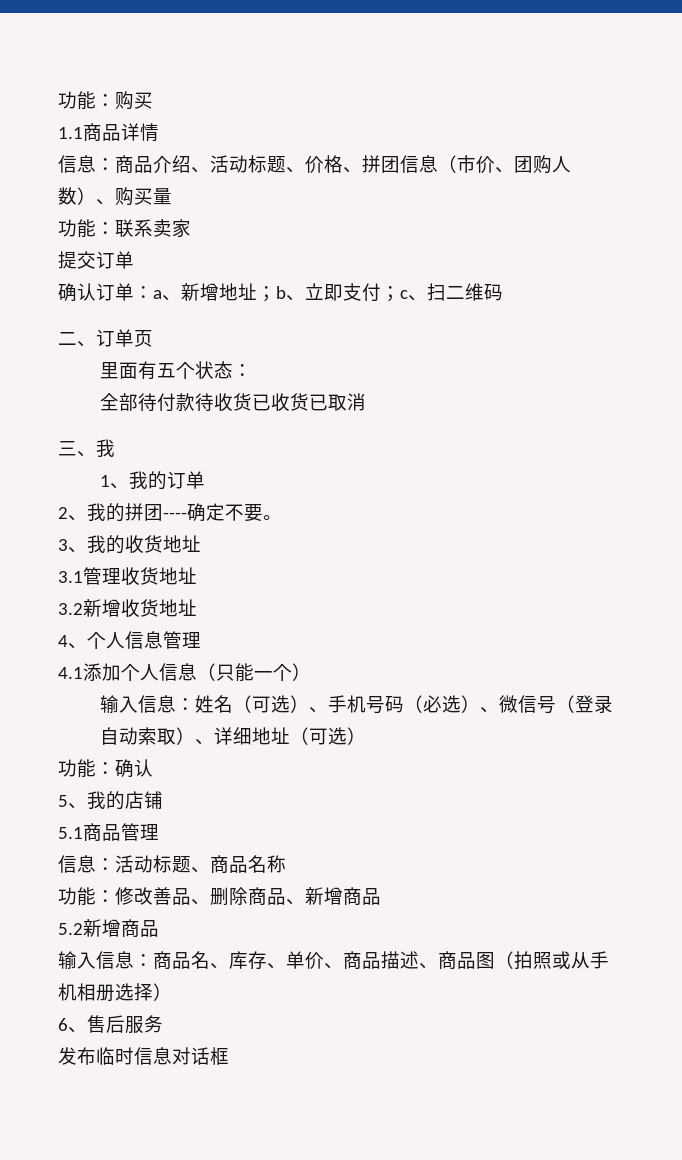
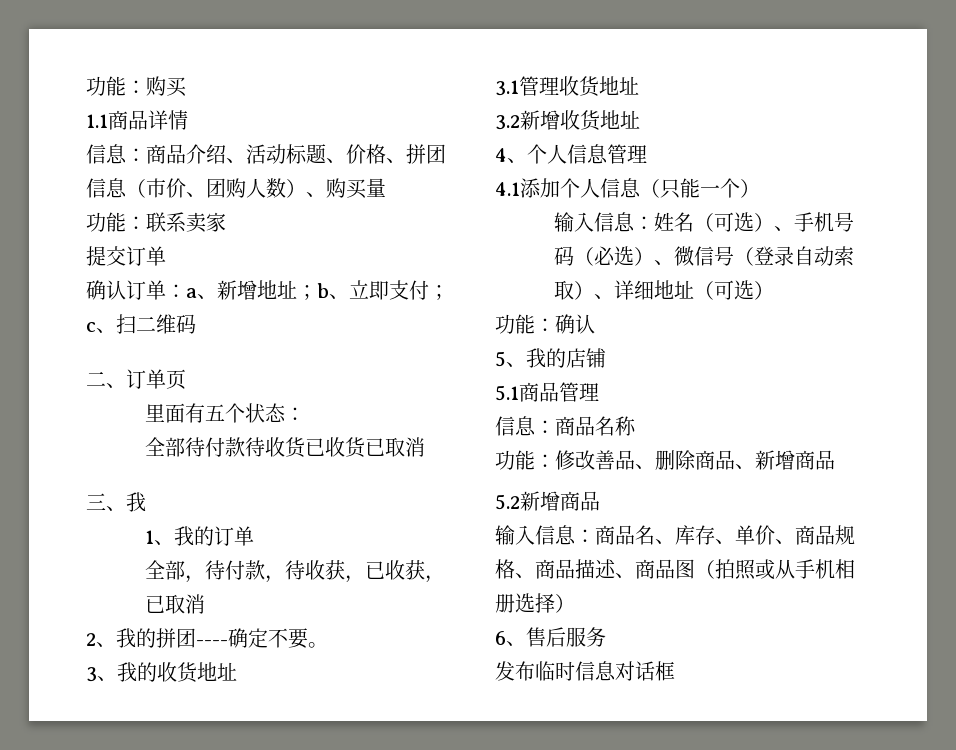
+ 全部，待付款，待收获，已收获，已取消
- 信息：活动标题、商品名称
+ 信息：商品名称
- 输入信息：商品名、库存、单价、商品描述、商品图（拍照或从手机相册选择）
+ 输入信息：商品名、库存、单价、商品规格、商品描述、商品图（拍照或从手机相册选择）

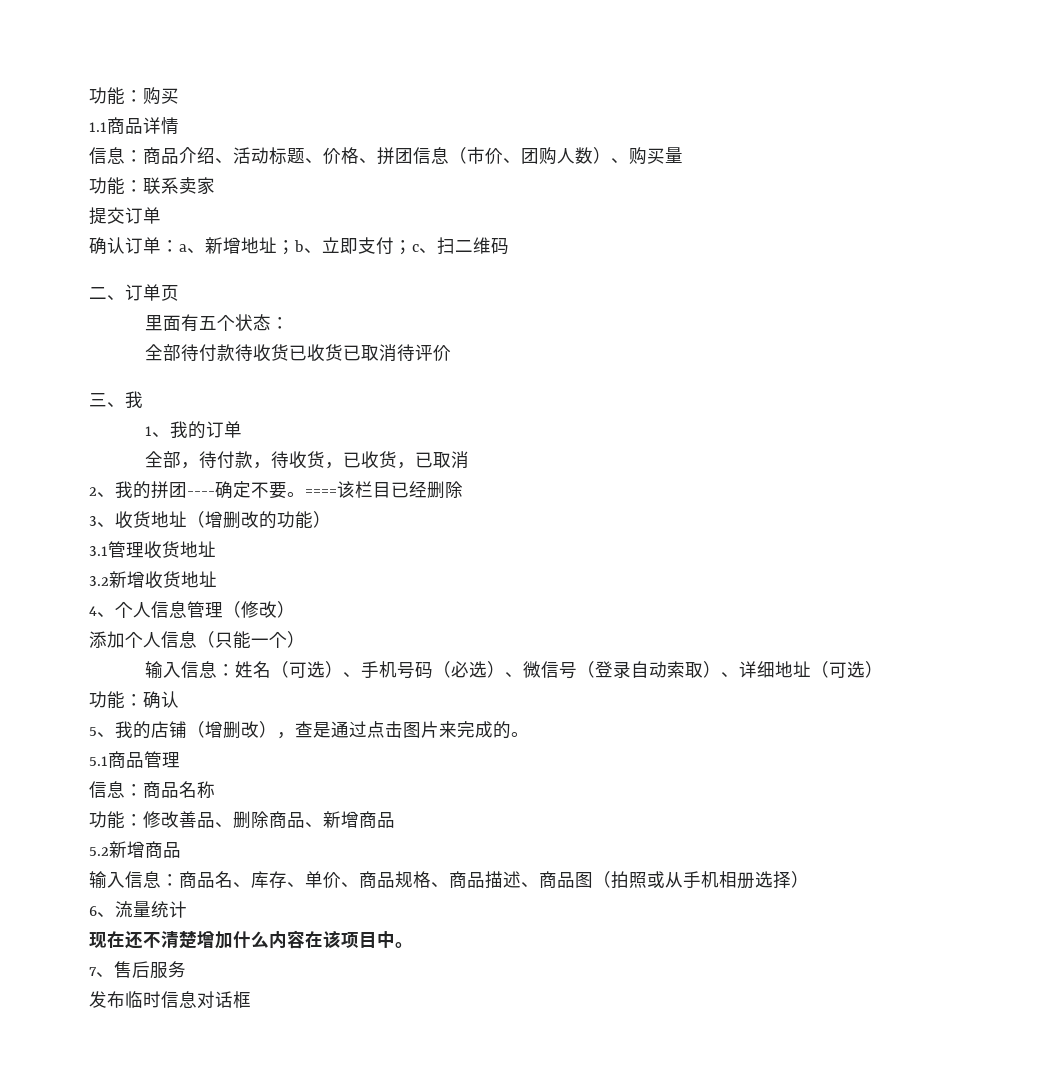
- 全部待付款待收货已收货已取消
+ 全部待付款待收货已收货已取消待评价
- 全部，待付款，待收获，已收获，已取消
+ 全部，待付款，待收货，已收货，已取消
+ ====该栏目已经删除
- 3、我的收货地址
+ 3、收货地址（增删改的功能）
- 4、个人信息管理
- 4.1添加个人信息（只能一个）
+ 4、个人信息管理（修改）
+ 添加个人信息（只能一个）
- 5、我的店铺
+ 5、我的店铺（增删改），查是通过点击图片来完成的。
- 6、售后服务
+ 6、流量统计
+ 现在还不清楚增加什么内容在该项目中。
+ 7、售后服务

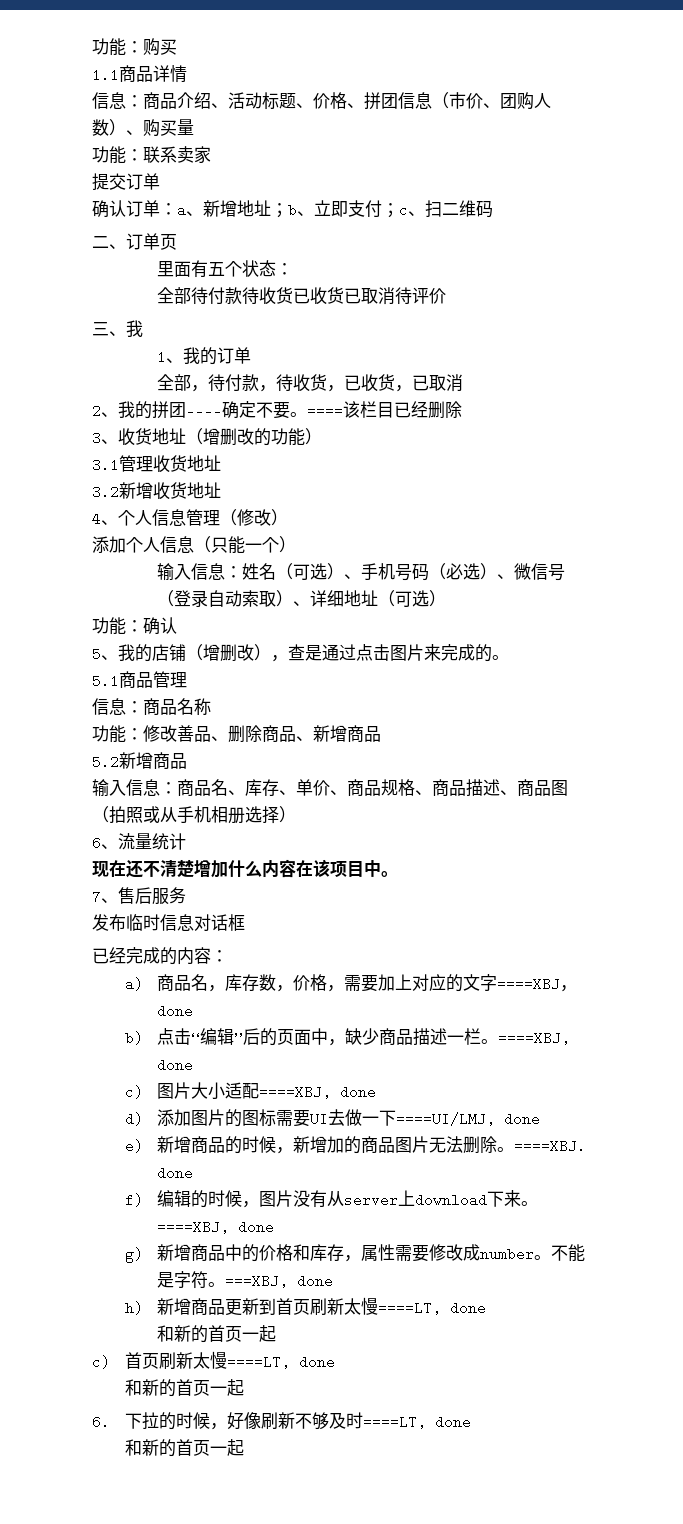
+ 已经完成的内容：
+ a)商品名，库存数，价格，需要加上对应的文字====XBJ，done
+ b)点击“编辑”后的页面中，缺少商品描述一栏。====XBJ, done
+ c)图片大小适配====XBJ, done
+ d)添加图片的图标需要UI去做一下====UI/LMJ, done
+ e)新增商品的时候，新增加的商品图片无法删除。====XBJ. done
+ f)编辑的时候，图片没有从server上download下来。====XBJ, done
+ g)新增商品中的价格和库存，属性需要修改成number。不能是字符。===XBJ, done
+ h)新增商品更新到首页刷新太慢====LT, done
+ 和新的首页一起
+ c)首页刷新太慢====LT, done
+ 和新的首页一起
+ 6.下拉的时候，好像刷新不够及时====LT, done
+ 和新的首页一起

